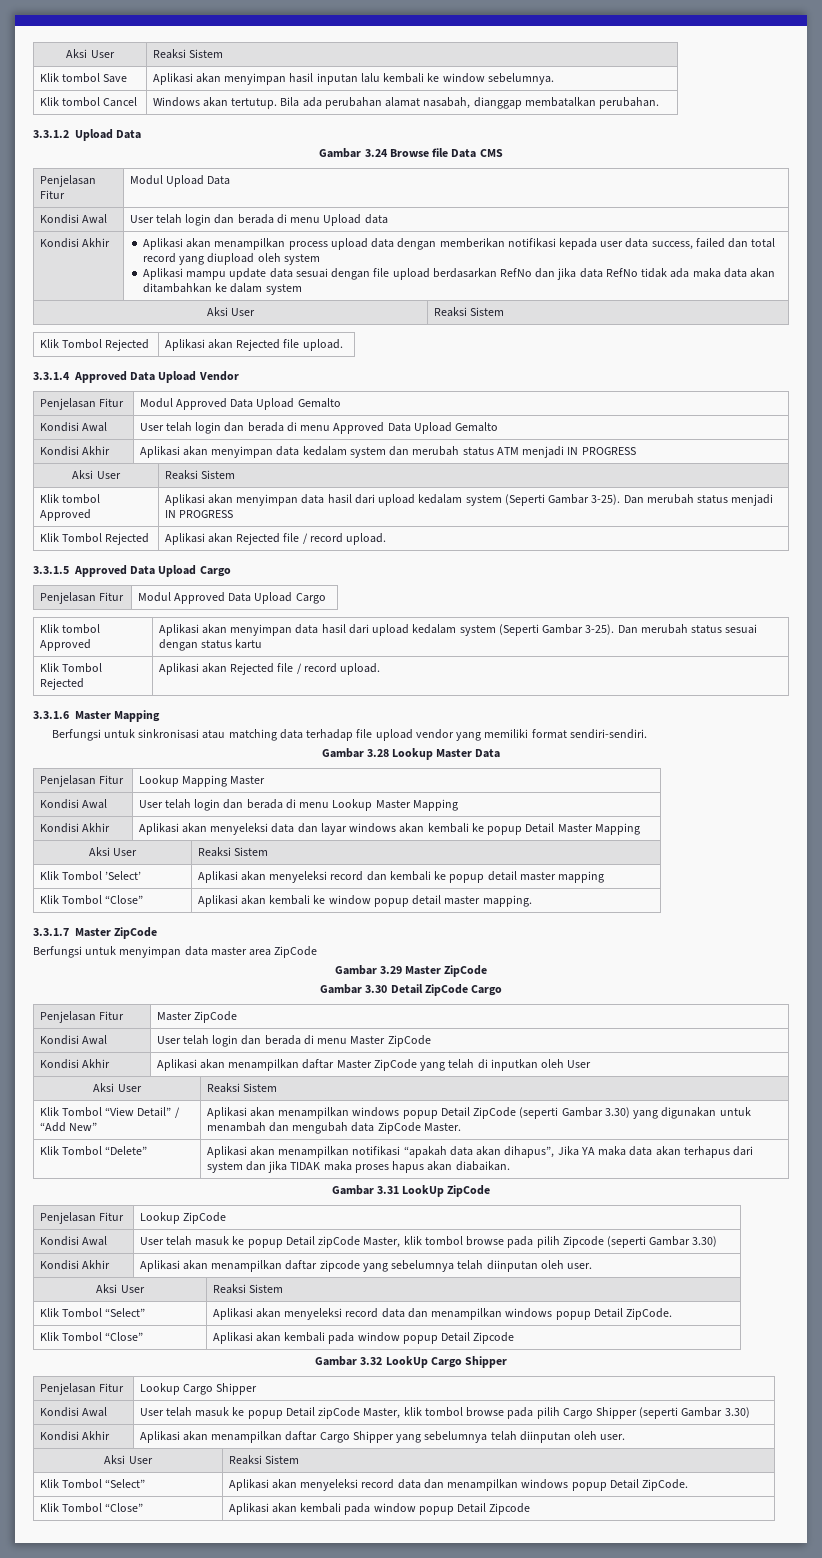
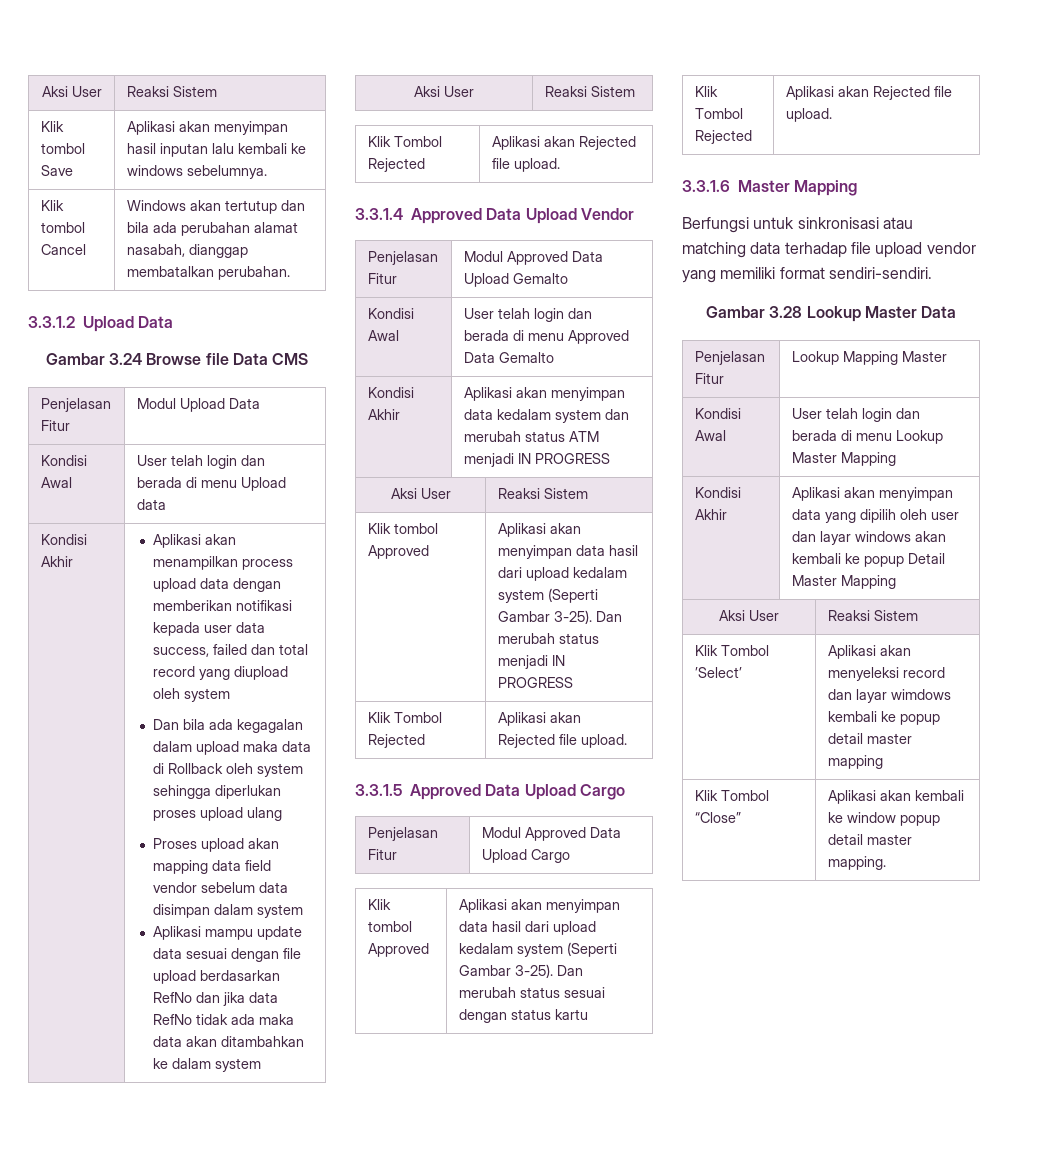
- Klik tombol Save | Aplikasi akan menyimpan hasil inputan lalu kembali ke window sebelumnya.
+ Klik tombol Save | Aplikasi akan menyimpan hasil inputan lalu kembali ke windows sebelumnya.
- Klik tombol Cancel | Windows akan tertutup. Bila ada perubahan alamat nasabah, dianggap membatalkan perubahan.
+ Klik tombol Cancel | Windows akan tertutup dan bila ada perubahan alamat nasabah, dianggap membatalkan perubahan.
+ Dan bila ada kegagalan dalam upload maka data di Rollback oleh system sehingga diperlukan proses upload ulang
+ Proses upload akan mapping data field vendor sebelum data disimpan dalam system
- Kondisi Awal | User telah login dan berada di menu Approved Data Upload Gemalto
+ Kondisi Awal | User telah login dan berada di menu Approved Data Gemalto
  Klik tombol Approved | Aplikasi akan menyimpan data hasil dari upload kedalam system (Seperti Gambar 3-25). Dan merubah status menjadi IN PROGRESS
- Klik Tombol Rejected | Aplikasi akan Rejected file / record upload.
+ Klik Tombol Rejected | Aplikasi akan Rejected file upload.
  Klik tombol Approved | Aplikasi akan menyimpan data hasil dari upload kedalam system (Seperti Gambar 3-25). Dan merubah status sesuai dengan status kartu
- Klik Tombol Rejected | Aplikasi akan Rejected file / record upload.
+ Klik Tombol Rejected | Aplikasi akan Rejected file upload.
- Kondisi Akhir | Aplikasi akan menyeleksi data dan layar windows akan kembali ke popup Detail Master Mapping
+ Kondisi Akhir | Aplikasi akan menyimpan data yang dipilih oleh user dan layar windows akan kembali ke popup Detail Master Mapping
- Klik Tombol ’Select’ | Aplikasi akan menyeleksi record dan kembali ke popup detail master mapping
+ Klik Tombol ’Select’ | Aplikasi akan menyeleksi record dan layar wimdows kembali ke popup detail master mapping
- 3.3.1.7 Master ZipCode
- Berfungsi untuk menyimpan data master area ZipCode
- Gambar 3.29 Master ZipCode
- Gambar 3.30 Detail ZipCode Cargo
- Penjelasan Fitur | Master ZipCode
- Kondisi Awal | User telah login dan berada di menu Master ZipCode
- Kondisi Akhir | Aplikasi akan menampilkan daftar Master ZipCode yang telah di inputkan oleh User
- Aksi User | Reaksi Sistem
- Klik Tombol “View Detail” / “Add New” | Aplikasi akan menampilkan windows popup Detail ZipCode (seperti Gambar 3.30) yang digunakan untuk menambah dan mengubah data ZipCode Master.
- Klik Tombol “Delete” | Aplikasi akan menampilkan notifikasi “apakah data akan dihapus”, Jika YA maka data akan terhapus dari system dan jika TIDAK maka proses hapus akan diabaikan.
- Gambar 3.31 LookUp ZipCode
- Penjelasan Fitur | Lookup ZipCode
- Kondisi Awal | User telah masuk ke popup Detail zipCode Master, klik tombol browse pada pilih Zipcode (seperti Gambar 3.30)
- Kondisi Akhir | Aplikasi akan menampilkan daftar zipcode yang sebelumnya telah diinputan oleh user.
- Aksi User | Reaksi Sistem
- Klik Tombol “Select” | Aplikasi akan menyeleksi record data dan menampilkan windows popup Detail ZipCode.
- Klik Tombol “Close” | Aplikasi akan kembali pada window popup Detail Zipcode
- Gambar 3.32 LookUp Cargo Shipper
- Penjelasan Fitur | Lookup Cargo Shipper
- Kondisi Awal | User telah masuk ke popup Detail zipCode Master, klik tombol browse pada pilih Cargo Shipper (seperti Gambar 3.30)
- Kondisi Akhir | Aplikasi akan menampilkan daftar Cargo Shipper yang sebelumnya telah diinputan oleh user.
- Aksi User | Reaksi Sistem
- Klik Tombol “Select” | Aplikasi akan menyeleksi record data dan menampilkan windows popup Detail ZipCode.
- Klik Tombol “Close” | Aplikasi akan kembali pada window popup Detail Zipcode

